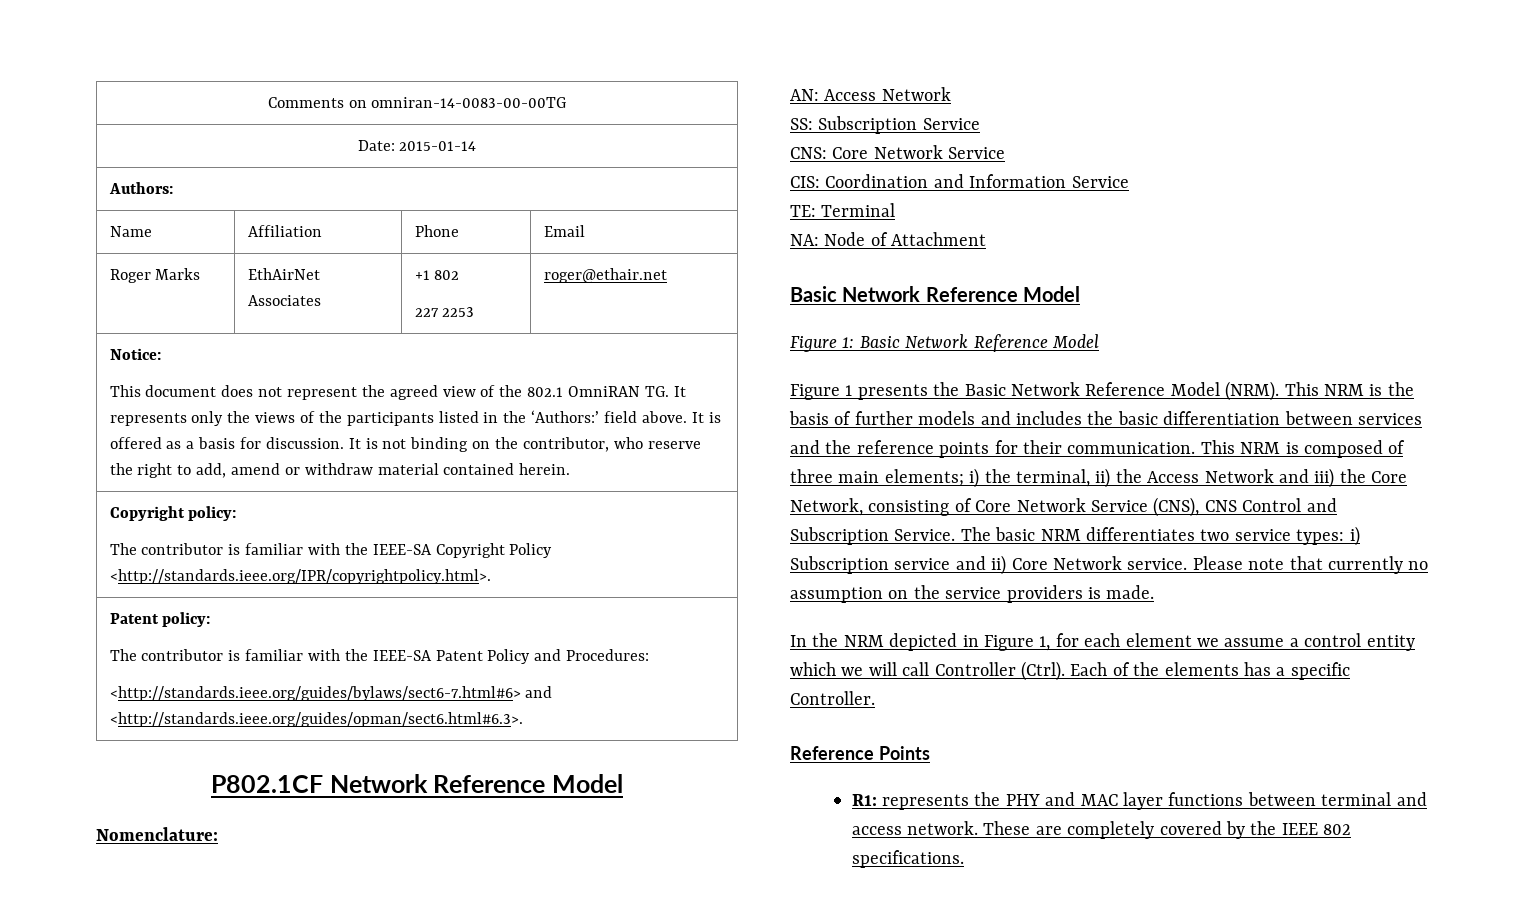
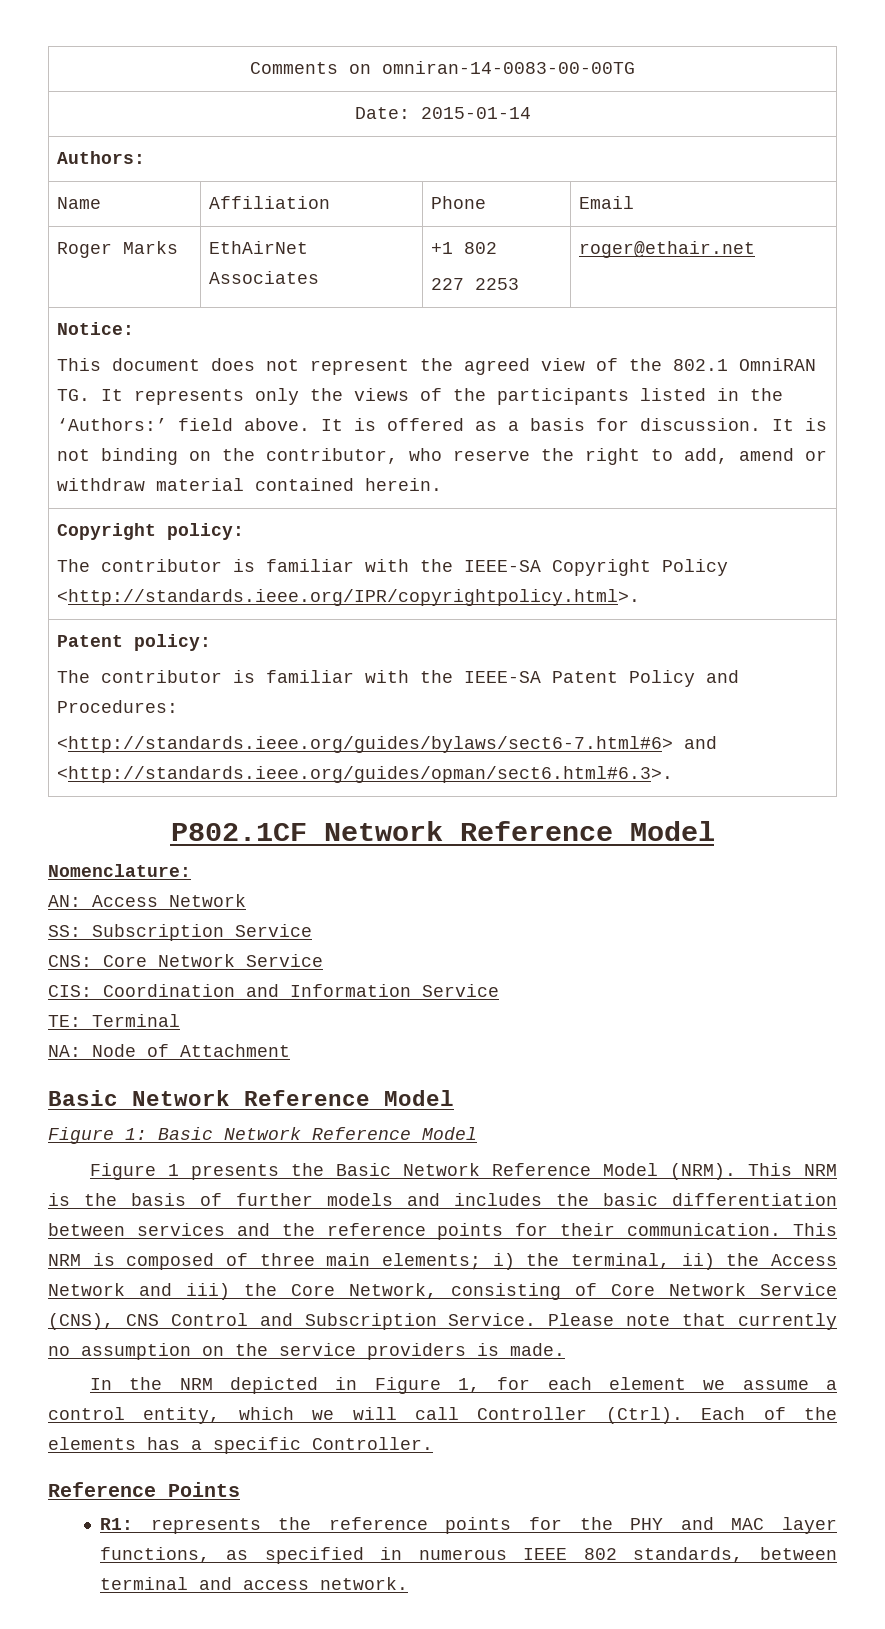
- The basic NRM differentiates two service types: i) Subscription service and ii) Core Network service.
- In the NRM depicted in Figure 1, for each element we assume a control entity which we will call Controller (Ctrl).
+ In the NRM depicted in Figure 1, for each element we assume a control entity, which we will call Controller (Ctrl).
- R1: represents the PHY and MAC layer functions between terminal and access network. These are completely covered by the IEEE 802 specifications.
+ R1: represents the reference points for the PHY and MAC layer functions, as specified in numerous IEEE 802 standards, between terminal and access network.

